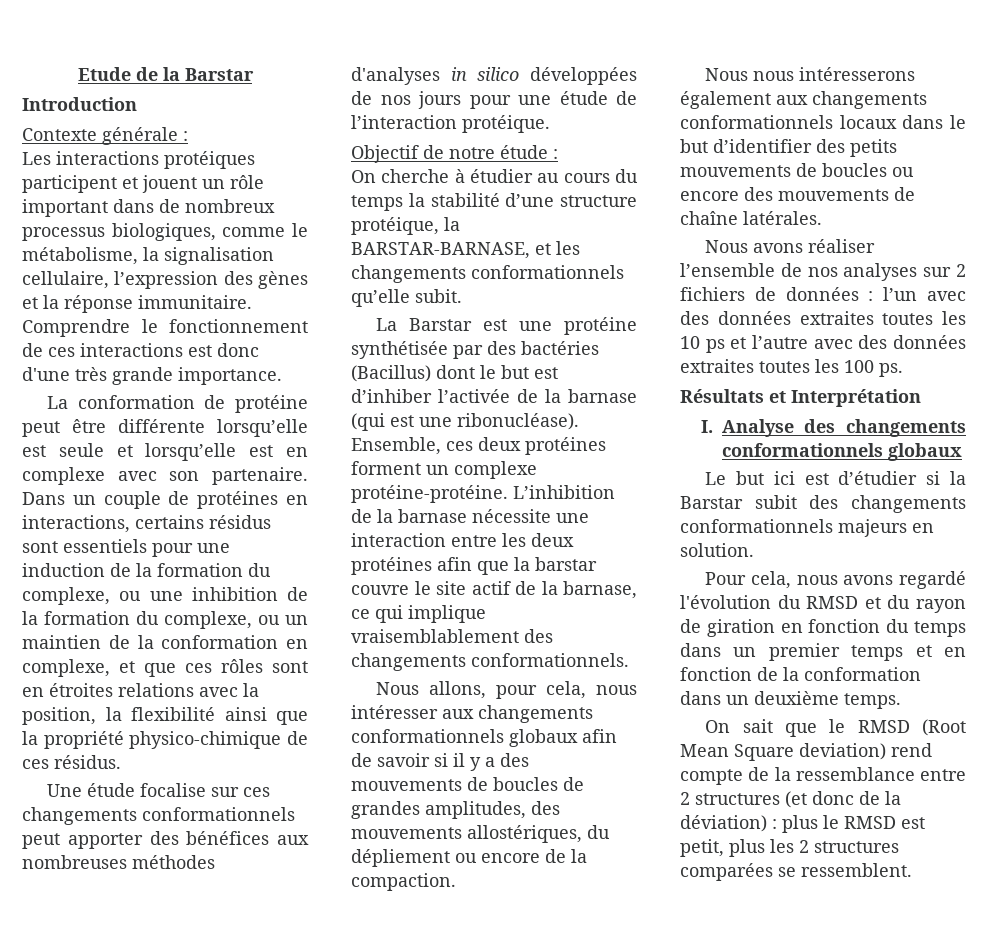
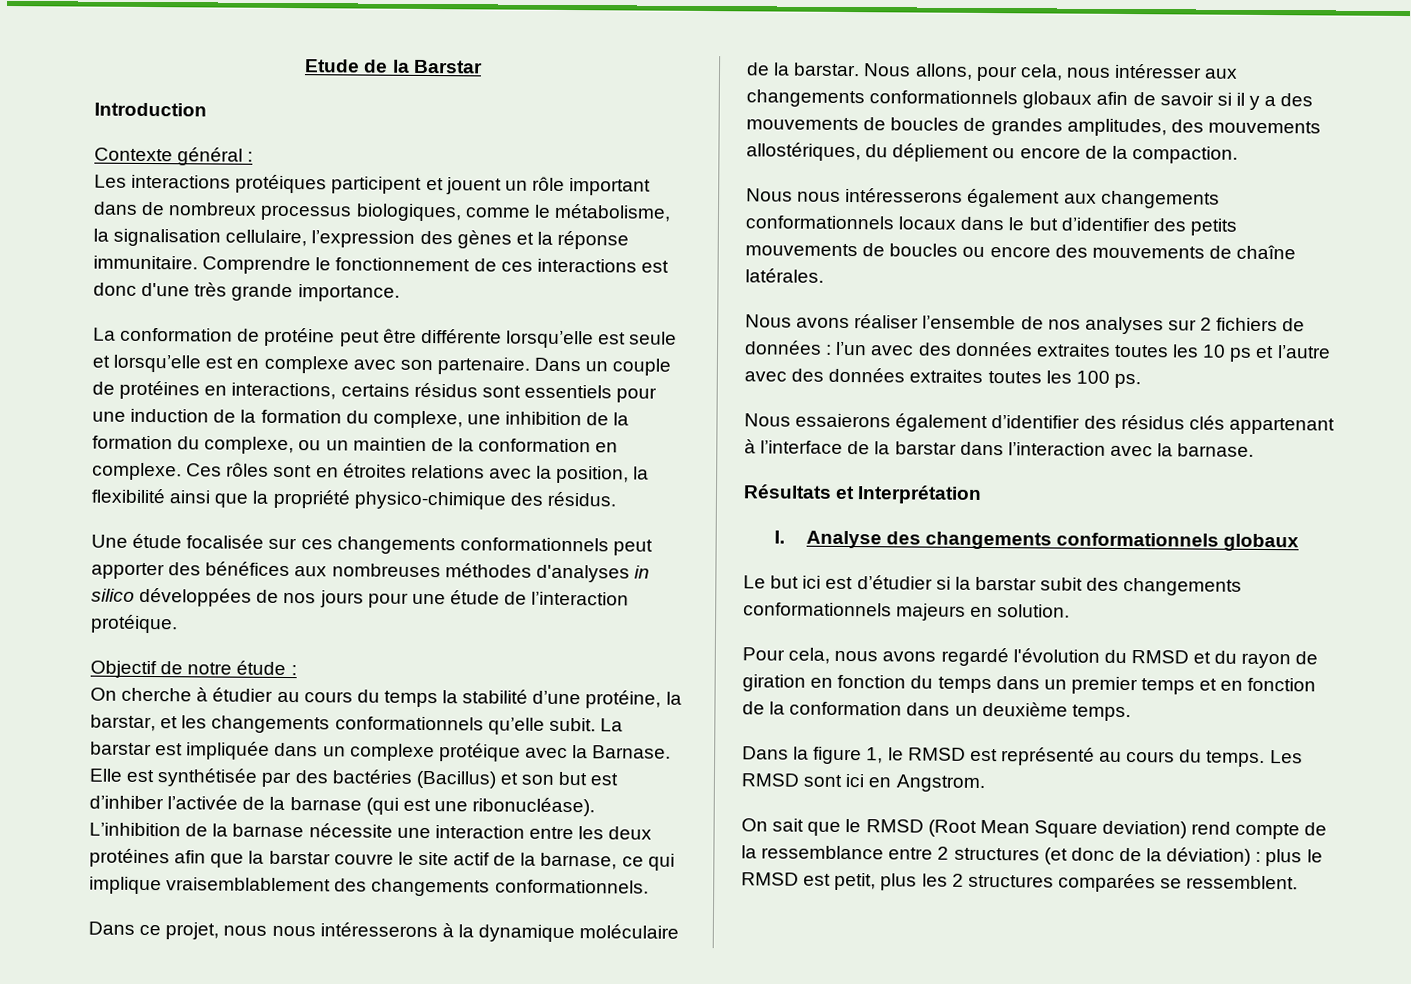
- Contexte générale :
+ Contexte général :
- Dans un couple de protéines en interactions, certains résidus sont essentiels pour une induction de la formation du complexe, ou une inhibition de la formation du complexe, ou un maintien de la conformation en complexe, et que ces rôles sont en étroites relations avec la position, la flexibilité ainsi que la propriété physico-chimique de ces résidus.
+ Dans un couple de protéines en interactions, certains résidus sont essentiels pour une induction de la formation du complexe, une inhibition de la formation du complexe, ou un maintien de la conformation en complexe. Ces rôles sont en étroites relations avec la position, la flexibilité ainsi que la propriété physico-chimique des résidus.
- Une étude focalise sur ces changements conformationnels peut apporter des bénéfices aux nombreuses méthodes d'analyses in silico développées de nos jours pour une étude de l’interaction protéique.
+ Une étude focalisée sur ces changements conformationnels peut apporter des bénéfices aux nombreuses méthodes d'analyses in silico développées de nos jours pour une étude de l’interaction protéique.
- On cherche à étudier au cours du temps la stabilité d’une structure protéique, la BARSTAR-BARNASE, et les changements conformationnels qu’elle subit.
- La Barstar est une protéine synthétisée par des bactéries (Bacillus) dont le but est d’inhiber l’activée de la barnase (qui est une ribonucléase).
+ On cherche à étudier au cours du temps la stabilité d’une protéine, la barstar, et les changements conformationnels qu’elle subit. La barstar est impliquée dans un complexe protéique avec la Barnase. Elle est synthétisée par des bactéries (Bacillus) et son but est d’inhiber l’activée de la barnase (qui est une ribonucléase).
- Ensemble, ces deux protéines forment un complexe protéine-protéine.
+ Dans ce projet, nous nous intéresserons à la dynamique moléculaire de la barstar.
+ Nous essaierons également d’identifier des résidus clés appartenant à l’interface de la barstar dans l’interaction avec la barnase.
- Le but ici est d’étudier si la Barstar subit des changements conformationnels majeurs en solution.
+ Le but ici est d’étudier si la barstar subit des changements conformationnels majeurs en solution.
+ Dans la figure 1, le RMSD est représenté au cours du temps. Les RMSD sont ici en Angstrom.

